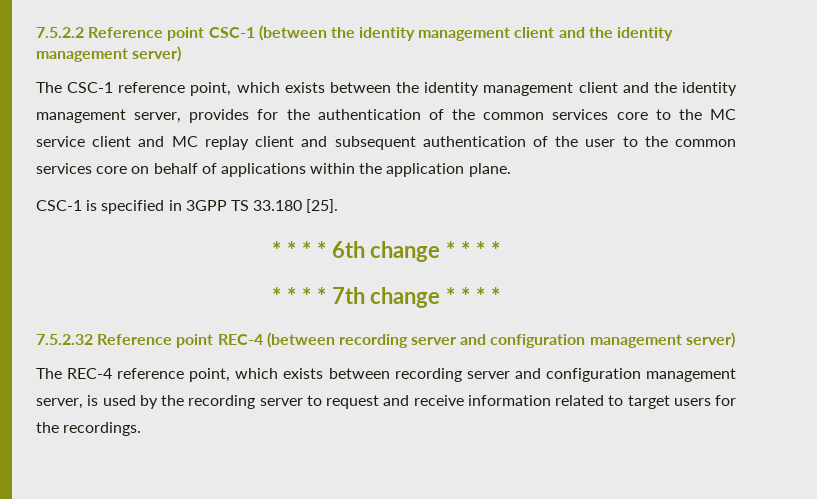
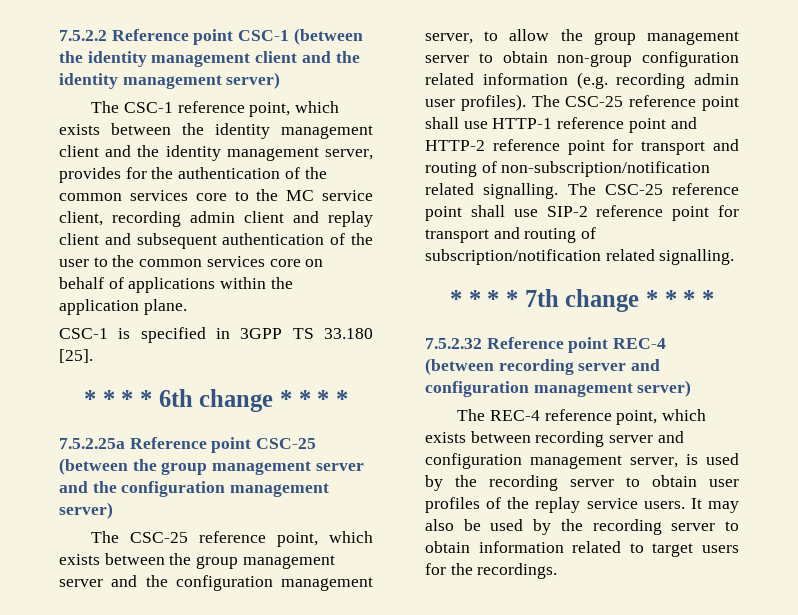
- The CSC-1 reference point, which exists between the identity management client and the identity management server, provides for the authentication of the common services core to the MC service client and MC replay client and subsequent authentication of the user to the common services core on behalf of applications within the application plane.
+ The CSC-1 reference point, which exists between the identity management client and the identity management server, provides for the authentication of the common services core to the MC service client, recording admin client and replay client and subsequent authentication of the user to the common services core on behalf of applications within the application plane.
+ 7.5.2.25a Reference point CSC-25 (between the group management server and the configuration management server)
+ The CSC-25 reference point, which exists between the group management server and the configuration management server, to allow the group management server to obtain non-group configuration related information (e.g. recording admin user profiles). The CSC-25 reference point shall use HTTP-1 reference point and HTTP-2 reference point for transport and routing of non-subscription/notification related signalling. The CSC-25 reference point shall use SIP-2 reference point for transport and routing of subscription/notification related signalling.
- The REC-4 reference point, which exists between recording server and configuration management server, is used by the recording server to request and receive information related to target users for the recordings.
+ The REC-4 reference point, which exists between recording server and configuration management server, is used by the recording server to obtain user profiles of the replay service users. It may also be used by the recording server to obtain information related to target users for the recordings.

